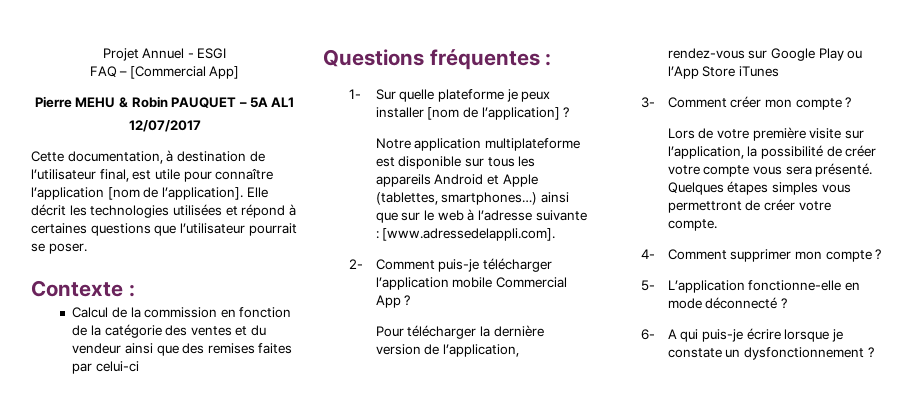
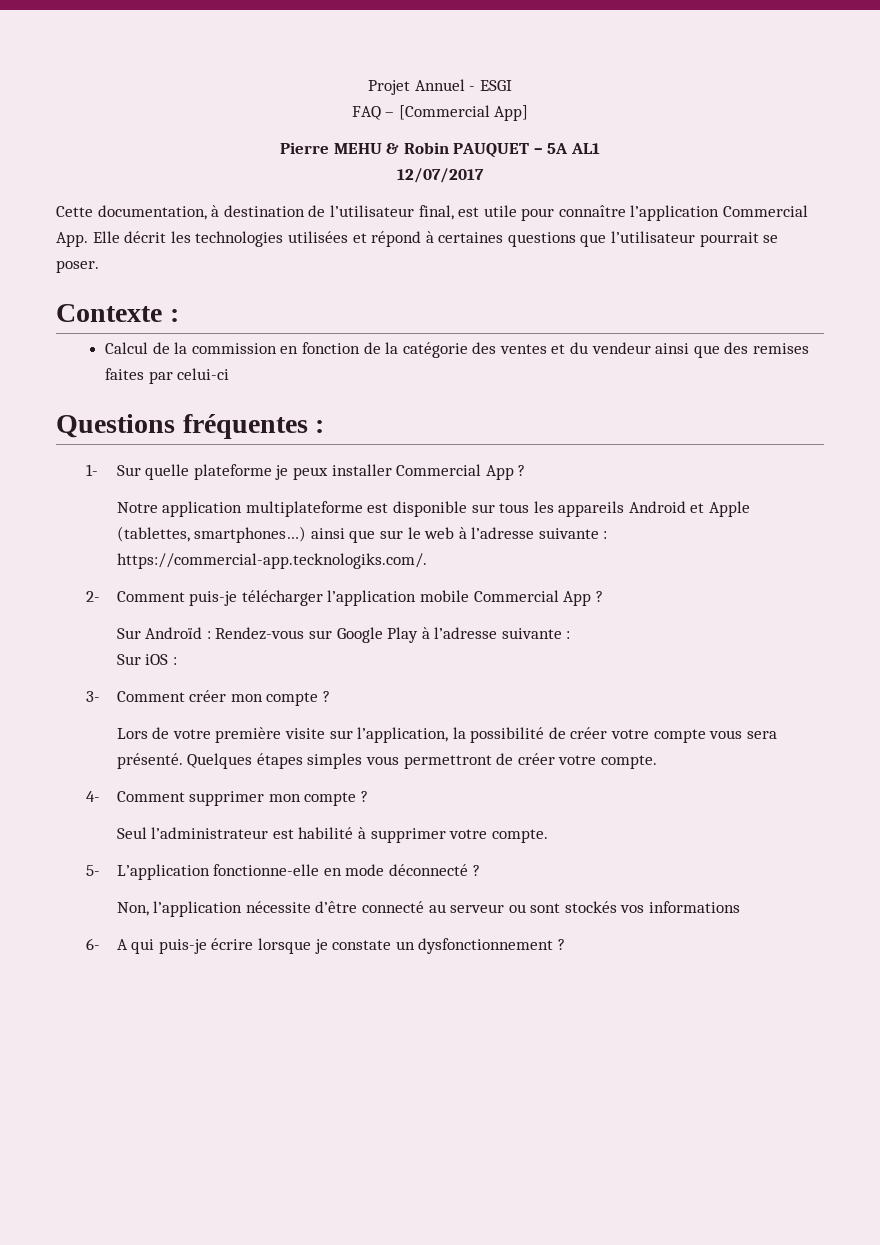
- Cette documentation, à destination de l’utilisateur final, est utile pour connaître l’application [nom de l’application]. Elle décrit les technologies utilisées et répond à certaines questions que l’utilisateur pourrait se poser.
+ Cette documentation, à destination de l’utilisateur final, est utile pour connaître l’application Commercial App. Elle décrit les technologies utilisées et répond à certaines questions que l’utilisateur pourrait se poser.
- 1- Sur quelle plateforme je peux installer [nom de l’application] ?
+ 1- Sur quelle plateforme je peux installer Commercial App ?
- Notre application multiplateforme est disponible sur tous les appareils Android et Apple (tablettes, smartphones…) ainsi que sur le web à l’adresse suivante : [www.adressedelappli.com].
+ Notre application multiplateforme est disponible sur tous les appareils Android et Apple (tablettes, smartphones…) ainsi que sur le web à l’adresse suivante : https://commercial-app.tecknologiks.com/.
- Pour télécharger la dernière version de l’application, rendez-vous sur Google Play ou l’App Store iTunes
+ Sur Androïd : Rendez-vous sur Google Play à l’adresse suivante :
+ Sur iOS :
+ Seul l’administrateur est habilité à supprimer votre compte.
+ Non, l’application nécessite d’être connecté au serveur ou sont stockés vos informations

